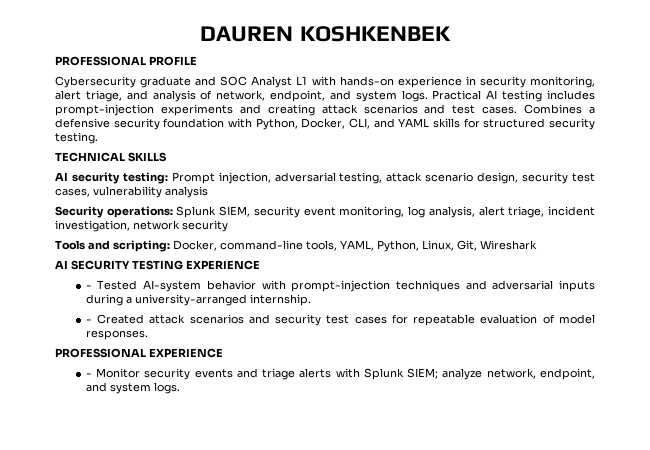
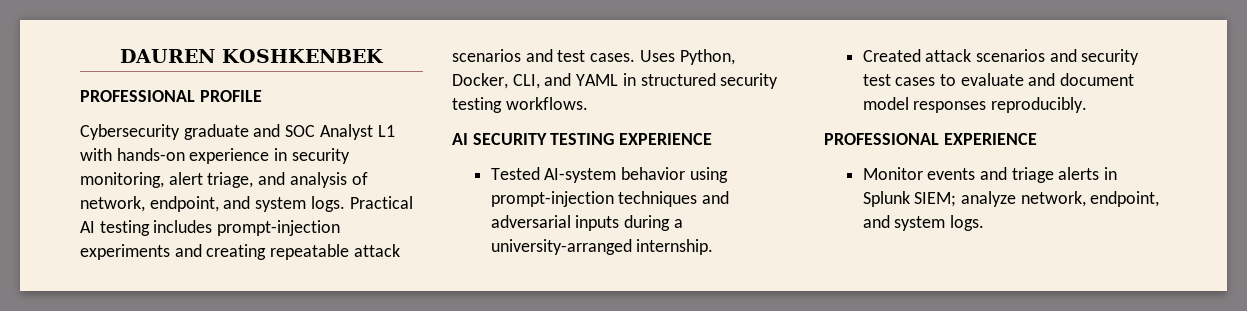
- Practical AI testing includes prompt-injection experiments and creating attack scenarios and test cases.
+ Practical AI testing includes prompt-injection experiments and creating repeatable attack scenarios and test cases.
- Combines a defensive security foundation with Python, Docker, CLI, and YAML skills for structured security testing.
- TECHNICAL SKILLS
- AI security testing: Prompt injection, adversarial testing, attack scenario design, security test cases, vulnerability analysis
- Security operations: Splunk SIEM, security event monitoring, log analysis, alert triage, incident investigation, network security
- Tools and scripting: Docker, command-line tools, YAML, Python, Linux, Git, Wireshark
+ Uses Python, Docker, CLI, and YAML in structured security testing workflows.
- - Tested AI-system behavior with prompt-injection techniques and adversarial inputs during a university-arranged internship.
+ Tested AI-system behavior using prompt-injection techniques and adversarial inputs during a university-arranged internship.
- - Created attack scenarios and security test cases for repeatable evaluation of model responses.
+ Created attack scenarios and security test cases to evaluate and document model responses reproducibly.
- - Monitor security events and triage alerts with Splunk SIEM; analyze network, endpoint, and system logs.
+ Monitor events and triage alerts in Splunk SIEM; analyze network, endpoint, and system logs.

